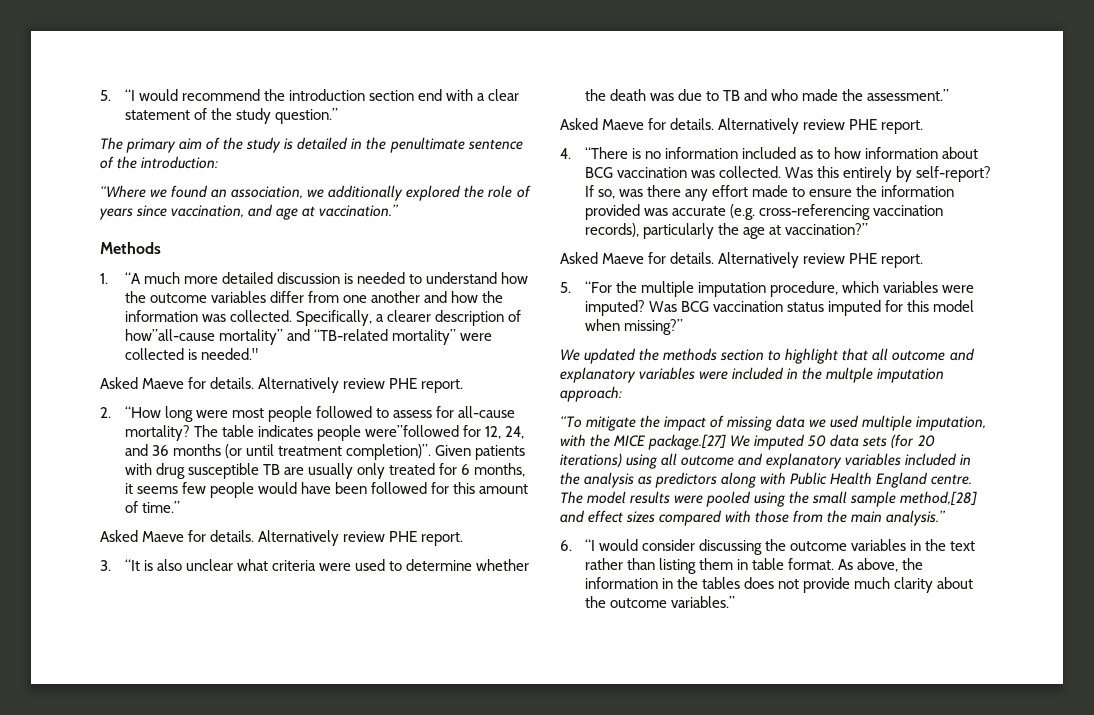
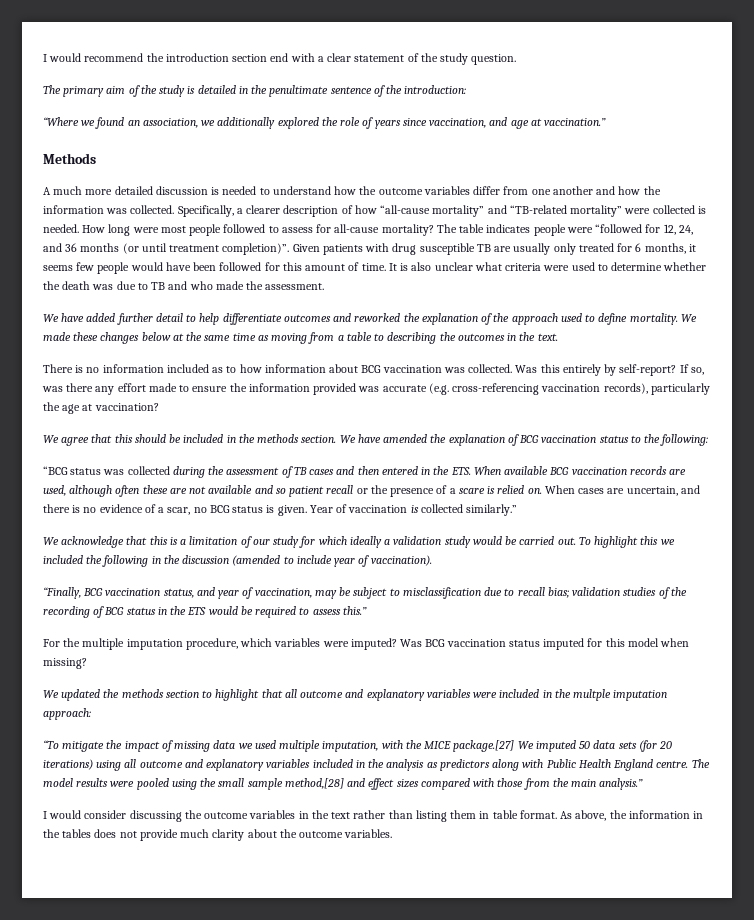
- 5. “I would recommend the introduction section end with a clear statement of the study question.”
+ I would recommend the introduction section end with a clear statement of the study question.
- 1. “A much more detailed discussion is needed to understand how the outcome variables differ from one another and how the information was collected.
+ A much more detailed discussion is needed to understand how the outcome variables differ from one another and how the information was collected.
- Specifically, a clearer description of how”all-cause mortality” and “TB-related mortality” were collected is needed."
- Asked Maeve for details. Alternatively review PHE report.
- 2. “How long were most people followed to assess for all-cause mortality?
+ Specifically, a clearer description of how “all-cause mortality” and “TB-related mortality” were collected is needed. How long were most people followed to assess for all-cause mortality?
- The table indicates people were”followed for 12, 24, and 36 months (or until treatment completion)”.
+ The table indicates people were “followed for 12, 24, and 36 months (or until treatment completion)”.
- Given patients with drug susceptible TB are usually only treated for 6 months, it seems few people would have been followed for this amount of time.”
- Asked Maeve for details. Alternatively review PHE report.
- 3. “It is also unclear what criteria were used to determine whether the death was due to TB and who made the assessment.”
- Asked Maeve for details. Alternatively review PHE report.
- 4. “There is no information included as to how information about BCG vaccination was collected.
+ Given patients with drug susceptible TB are usually only treated for 6 months, it seems few people would have been followed for this amount of time. It is also unclear what criteria were used to determine whether the death was due to TB and who made the assessment.
+ We have added further detail to help differentiate outcomes and reworked the explanation of the approach used to define mortality. We made these changes below at the same time as moving from a table to describing the outcomes in the text.
+ There is no information included as to how information about BCG vaccination was collected.
- If so, was there any effort made to ensure the information provided was accurate (e.g. cross-referencing vaccination records), particularly the age at vaccination?”
- Asked Maeve for details. Alternatively review PHE report.
- 5. “For the multiple imputation procedure, which variables were imputed?
+ If so, was there any effort made to ensure the information provided was accurate (e.g. cross-referencing vaccination records), particularly the age at vaccination?
+ We agree that this should be included in the methods section. We have amended the explanation of BCG vaccination status to the following:
+ “BCG status was collected during the assessment of TB cases and then entered in the ETS. When available BCG vaccination records are used, although often these are not available and so patient recall or the presence of a scare is relied on. When cases are uncertain, and there is no evidence of a scar, no BCG status is given. Year of vaccination is collected similarly.”
+ We acknowledge that this is a limitation of our study for which ideally a validation study would be carried out. To highlight this we included the following in the discussion (amended to include year of vaccination).
+ “Finally, BCG vaccination status, and year of vaccination, may be subject to misclassification due to recall bias; validation studies of the recording of BCG status in the ETS would be required to assess this.”
+ For the multiple imputation procedure, which variables were imputed?
- Was BCG vaccination status imputed for this model when missing?”
+ Was BCG vaccination status imputed for this model when missing?
- 6. “I would consider discussing the outcome variables in the text rather than listing them in table format.
+ I would consider discussing the outcome variables in the text rather than listing them in table format.
- As above, the information in the tables does not provide much clarity about the outcome variables.”
+ As above, the information in the tables does not provide much clarity about the outcome variables.

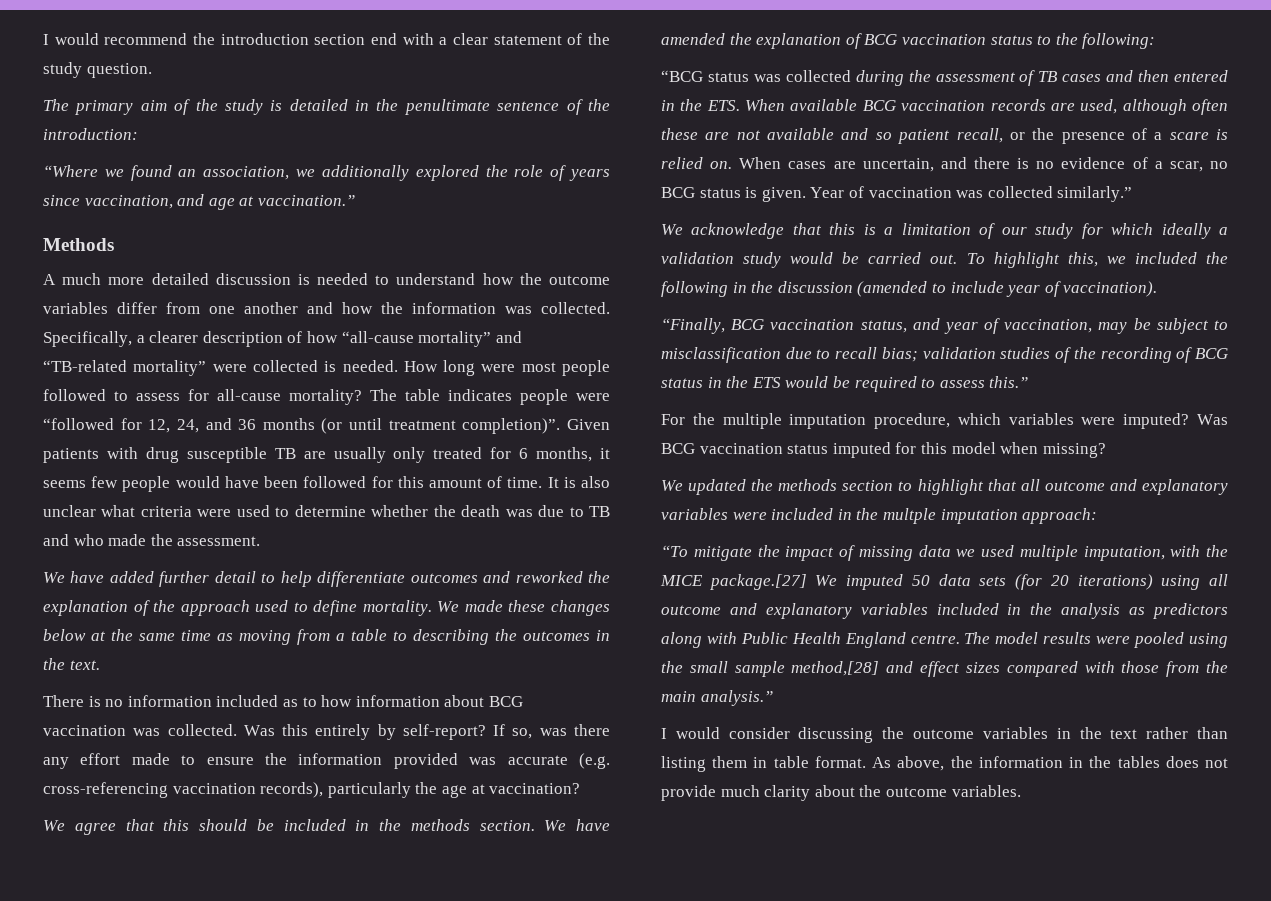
- “BCG status was collected during the assessment of TB cases and then entered in the ETS. When available BCG vaccination records are used, although often these are not available and so patient recall or the presence of a scare is relied on.
+ “BCG status was collected during the assessment of TB cases and then entered in the ETS. When available BCG vaccination records are used, although often these are not available and so patient recall, or the presence of a scare is relied on.
- Year of vaccination is collected similarly.”
+ Year of vaccination was collected similarly.”
- To highlight this we included the following in the discussion (amended to include year of vaccination).
+ To highlight this, we included the following in the discussion (amended to include year of vaccination).

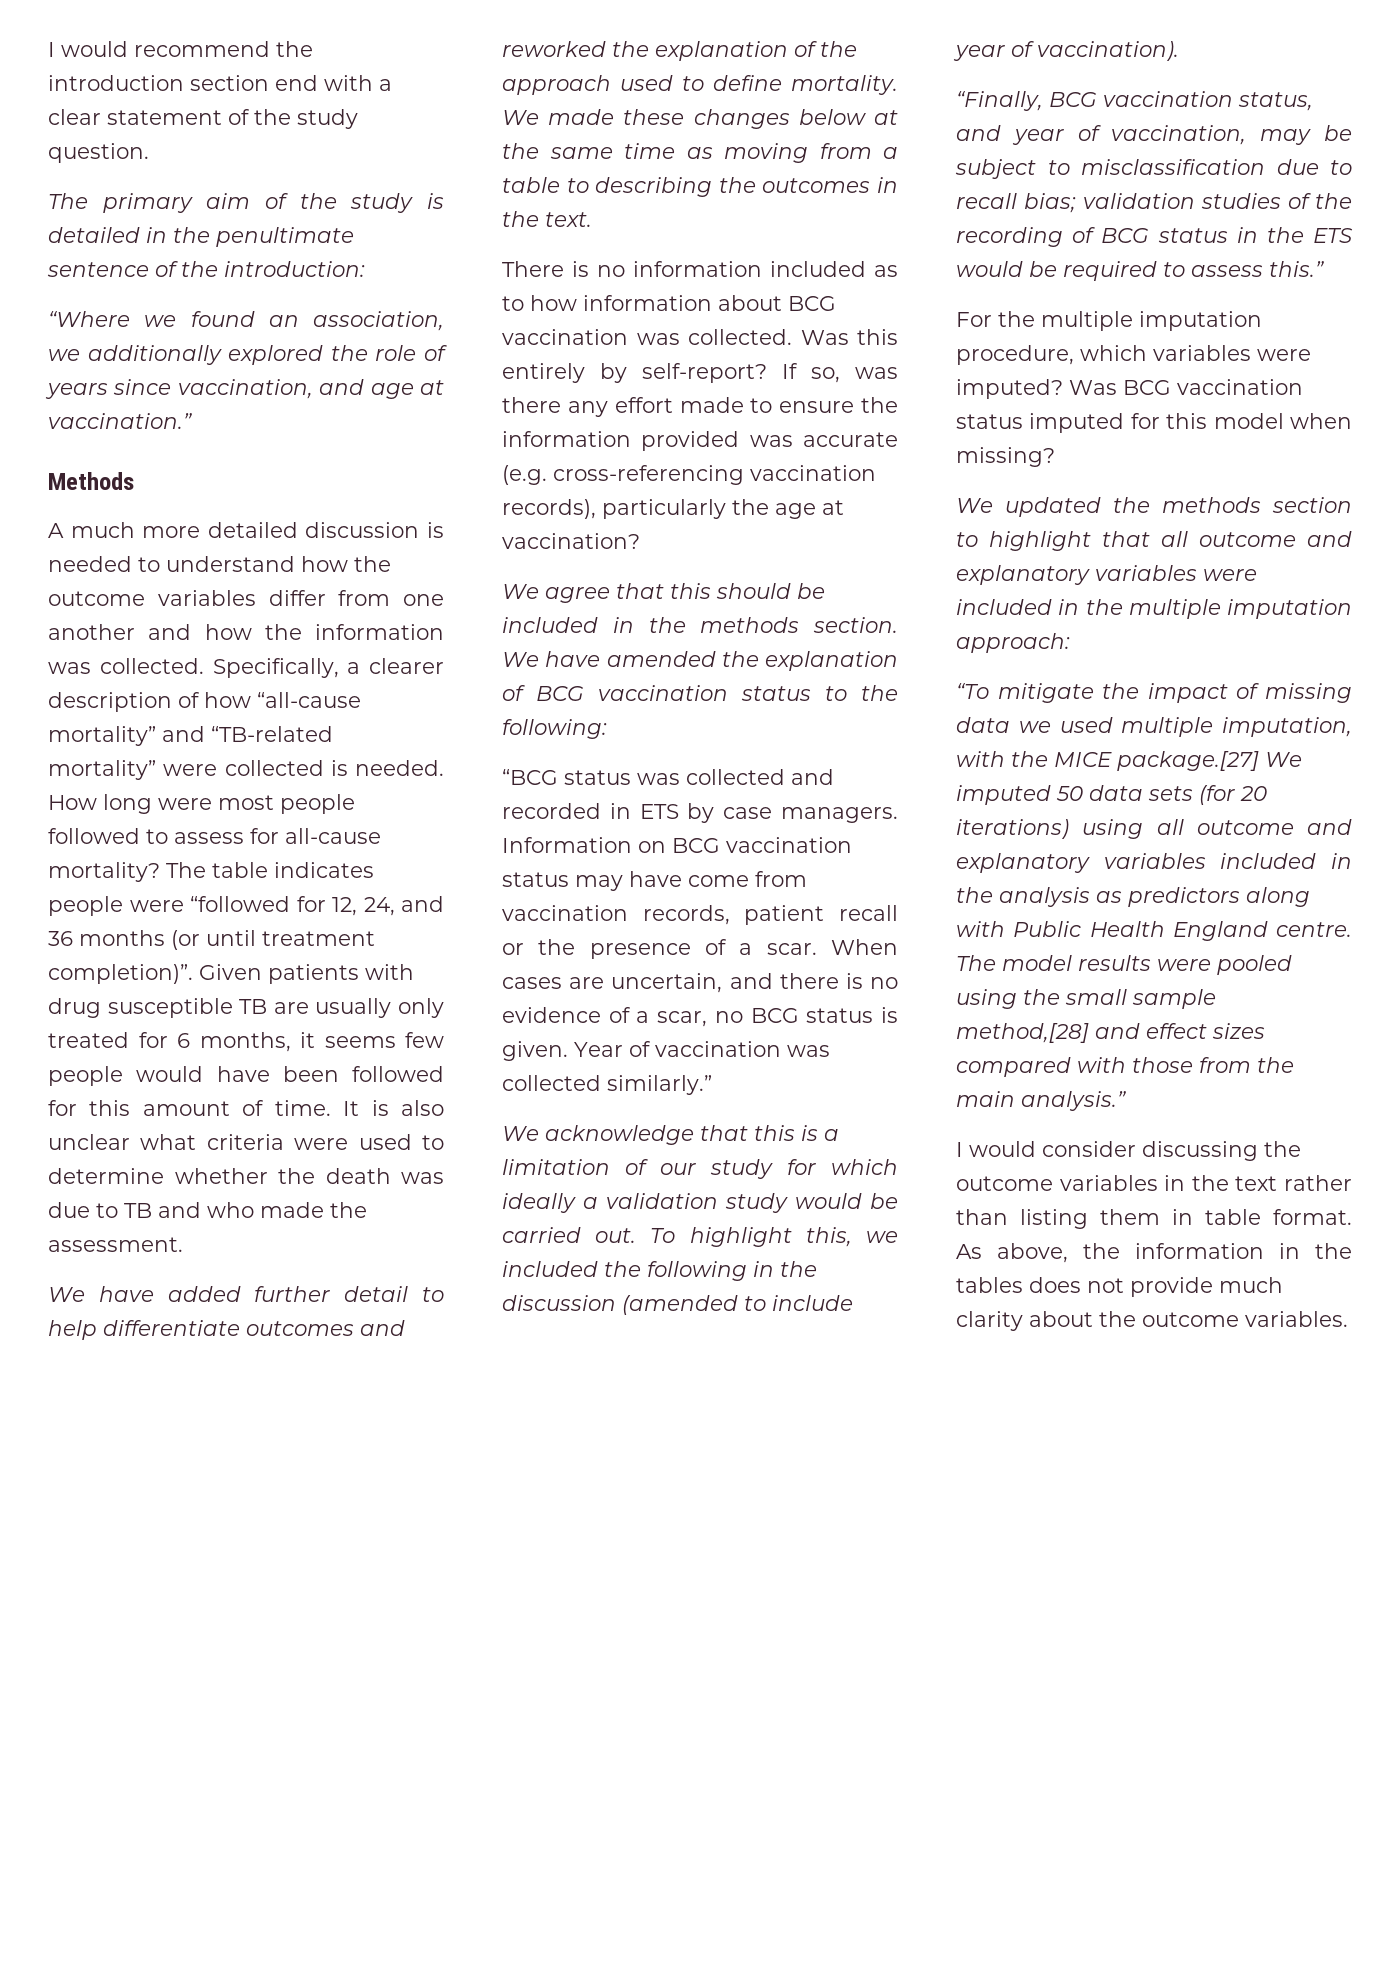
- “BCG status was collected during the assessment of TB cases and then entered in the ETS. When available BCG vaccination records are used, although often these are not available and so patient recall, or the presence of a scare is relied on.
+ “BCG status was collected and recorded in ETS by case managers. Information on BCG vaccination status may have come from vaccination records, patient recall or the presence of a scar.
- We updated the methods section to highlight that all outcome and explanatory variables were included in the multple imputation approach:
+ We updated the methods section to highlight that all outcome and explanatory variables were included in the multiple imputation approach:

